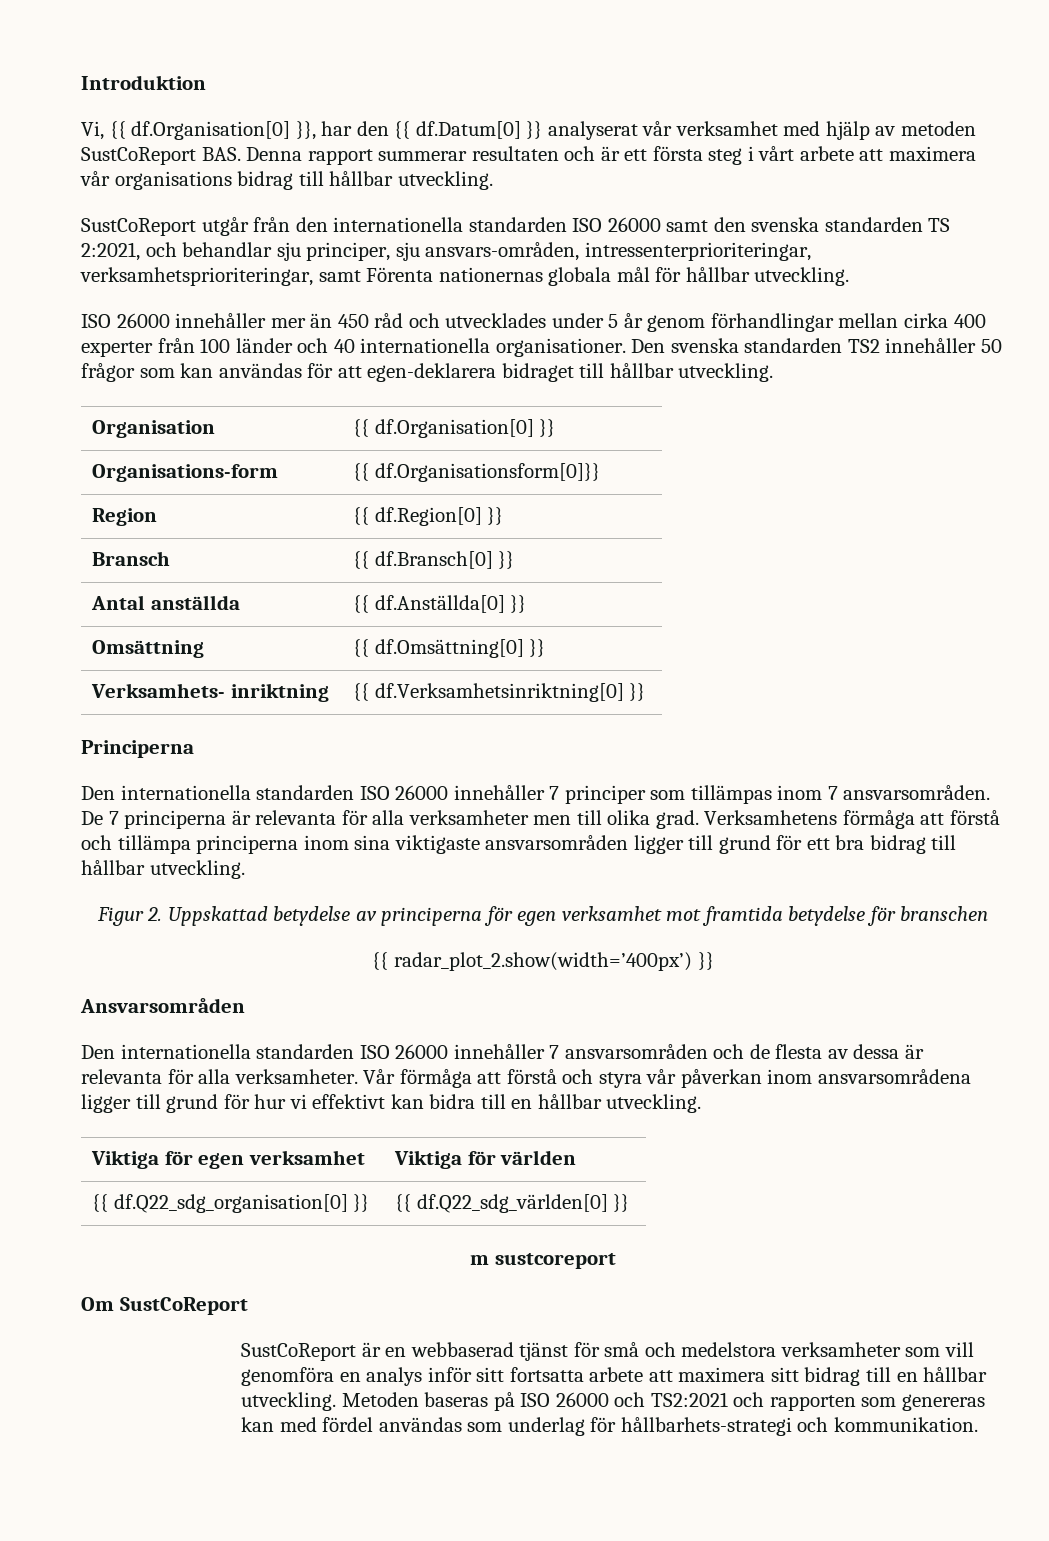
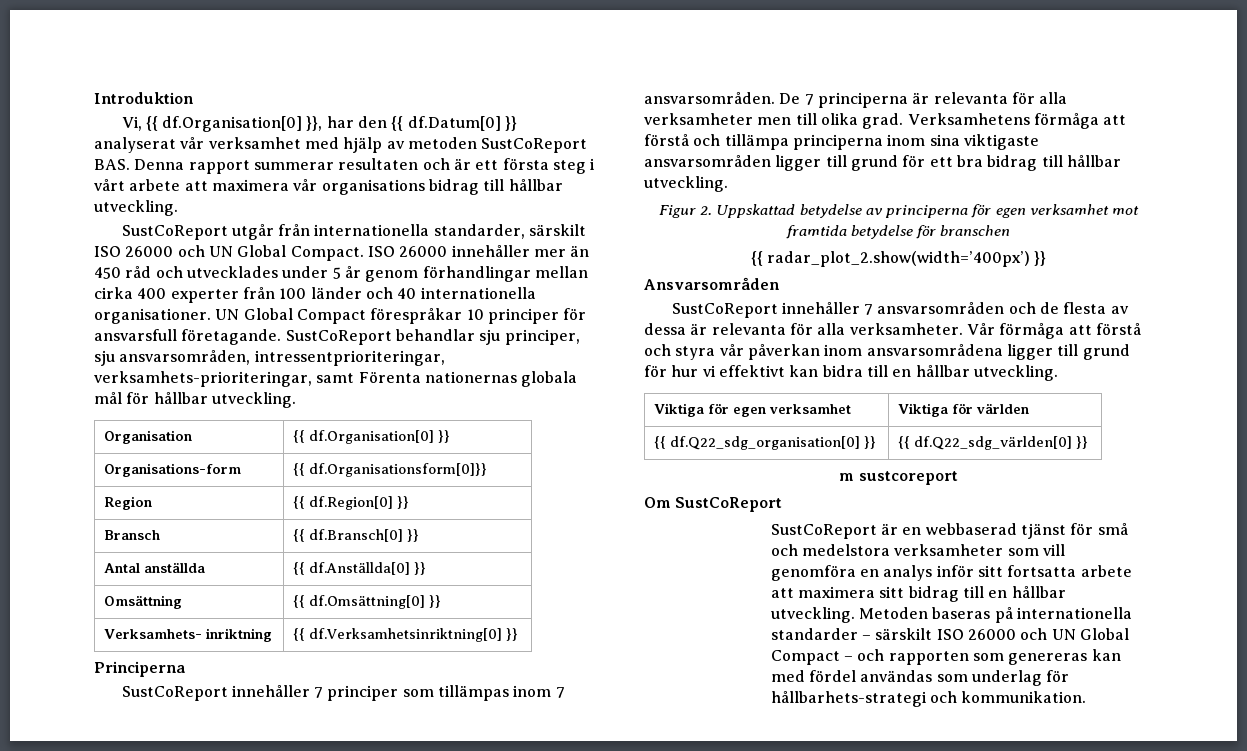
- SustCoReport utgår från den internationella standarden ISO 26000 samt den svenska standarden TS 2:2021, och behandlar sju principer, sju ansvars-områden, intressenterprioriteringar, verksamhetsprioriteringar, samt Förenta nationernas globala mål för hållbar utveckling.
- ISO 26000 innehåller mer än 450 råd och utvecklades under 5 år genom förhandlingar mellan cirka 400 experter från 100 länder och 40 internationella organisationer.
+ SustCoReport utgår från internationella standarder, särskilt ISO 26000 och UN Global Compact. ISO 26000 innehåller mer än 450 råd och utvecklades under 5 år genom förhandlingar mellan cirka 400 experter från 100 länder och 40 internationella organisationer.
- Den svenska standarden TS2 innehåller 50 frågor som kan användas för att egen-deklarera bidraget till hållbar utveckling.
+ UN Global Compact förespråkar 10 principer för ansvarsfull företagande. SustCoReport behandlar sju principer, sju ansvarsområden, intressentprioriteringar, verksamhets-prioriteringar, samt Förenta nationernas globala mål för hållbar utveckling.
- Den internationella standarden ISO 26000 innehåller 7 principer som tillämpas inom 7 ansvarsområden.
+ SustCoReport innehåller 7 principer som tillämpas inom 7 ansvarsområden.
- Den internationella standarden ISO 26000 innehåller 7 ansvarsområden och de flesta av dessa är relevanta för alla verksamheter.
+ SustCoReport innehåller 7 ansvarsområden och de flesta av dessa är relevanta för alla verksamheter.
- Metoden baseras på ISO 26000 och TS2:2021 och rapporten som genereras kan med fördel användas som underlag för hållbarhets-strategi och kommunikation.
+ Metoden baseras på internationella standarder – särskilt ISO 26000 och UN Global Compact – och rapporten som genereras kan med fördel användas som underlag för hållbarhets-strategi och kommunikation.

